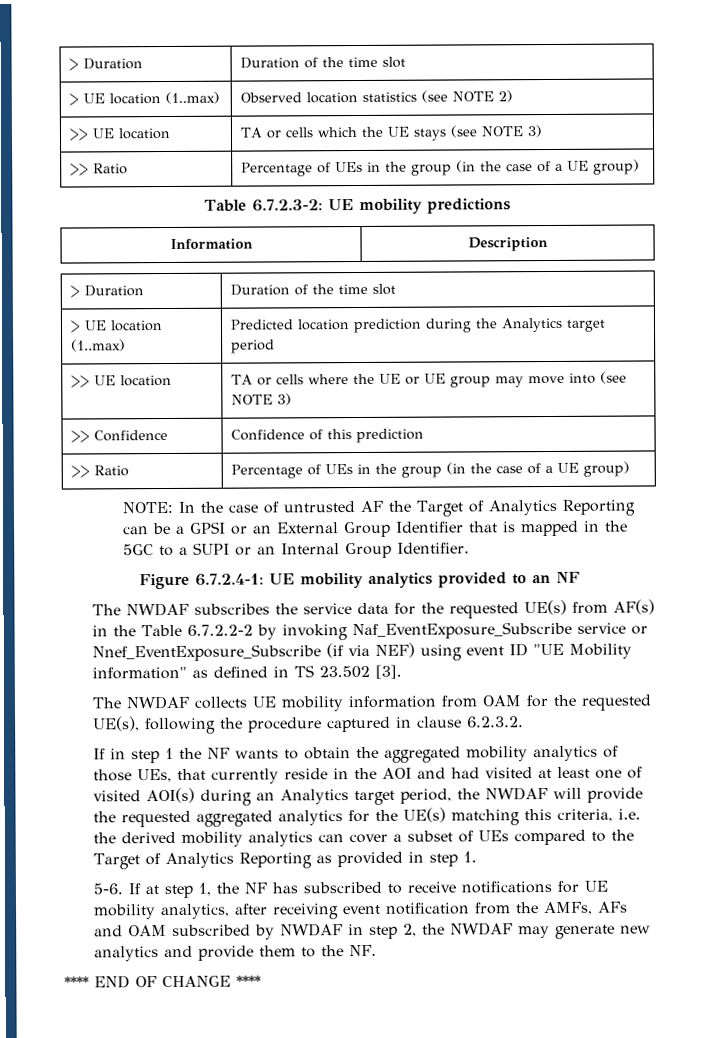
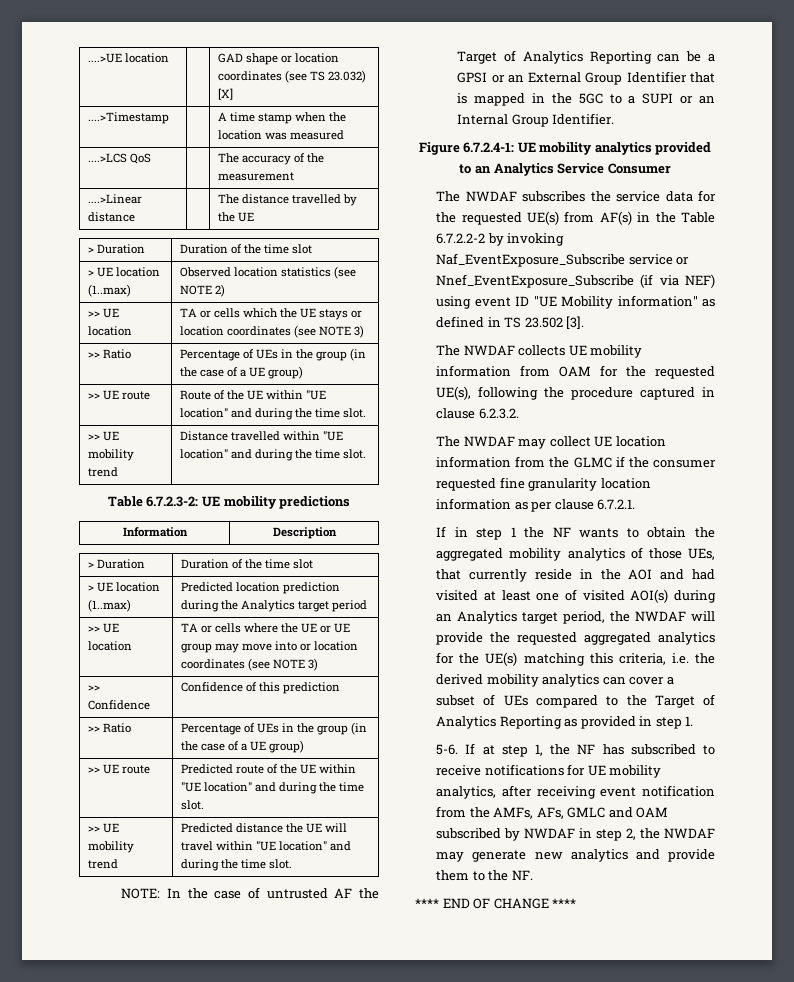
+ ....>UE location | | GAD shape or location coordinates (see TS 23.032) [X]
+ ....>Timestamp | | A time stamp when the location was measured
+ ....>LCS QoS | | The accuracy of the measurement
+ ....>Linear distance | | The distance travelled by the UE
- >> UE location | TA or cells which the UE stays (see NOTE 3)
+ >> UE location | TA or cells which the UE stays or location coordinates (see NOTE 3)
+ >> UE route | Route of the UE within "UE location" and during the time slot.
+ >> UE mobility trend | Distance travelled within "UE location" and during the time slot.
- >> UE location | TA or cells where the UE or UE group may move into (see NOTE 3)
+ >> UE location | TA or cells where the UE or UE group may move into or location coordinates (see NOTE 3)
+ >> UE route | Predicted route of the UE within "UE location" and during the time slot.
+ >> UE mobility trend | Predicted distance the UE will travel within "UE location" and during the time slot.
- Figure 6.7.2.4-1: UE mobility analytics provided to an NF
+ Figure 6.7.2.4-1: UE mobility analytics provided to an Analytics Service Consumer
+ The NWDAF may collect UE location information from the GLMC if the consumer requested fine granularity location information as per clause 6.7.2.1.
- If at step 1, the NF has subscribed to receive notifications for UE mobility analytics, after receiving event notification from the AMFs, AFs and OAM subscribed by NWDAF in step 2, the NWDAF may generate new analytics and provide them to the NF.
+ If at step 1, the NF has subscribed to receive notifications for UE mobility analytics, after receiving event notification from the AMFs, AFs, GMLC and OAM subscribed by NWDAF in step 2, the NWDAF may generate new analytics and provide them to the NF.

